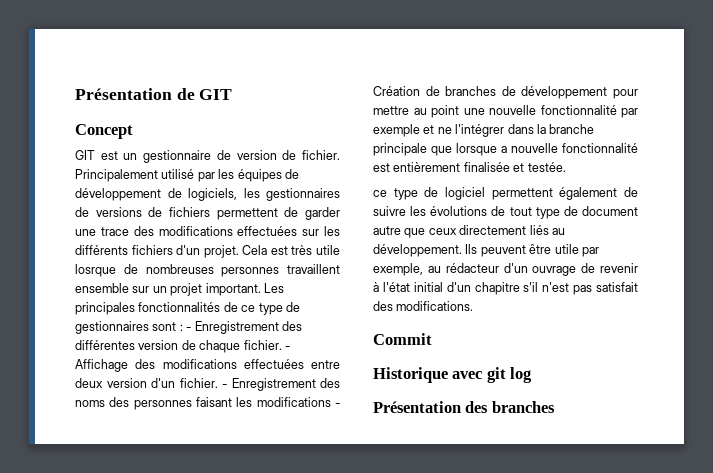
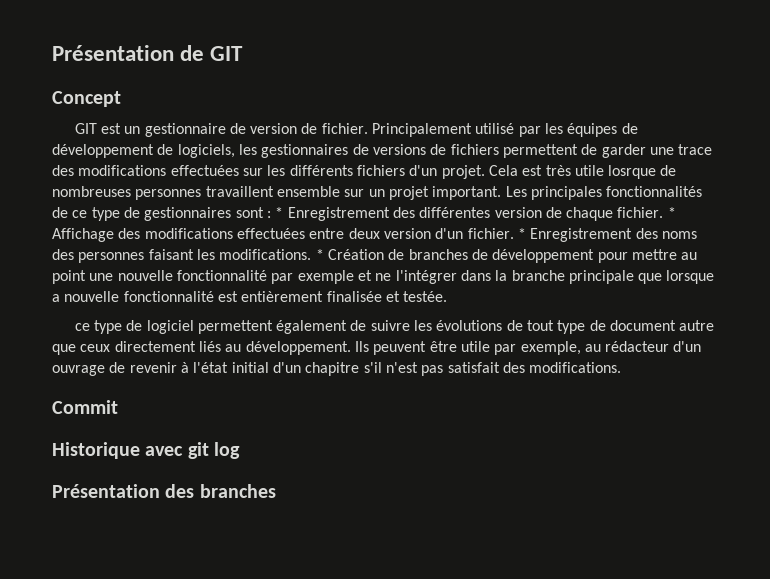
- Les principales fonctionnalités de ce type de gestionnaires sont : - Enregistrement des différentes version de chaque fichier.
+ Les principales fonctionnalités de ce type de gestionnaires sont : * Enregistrement des différentes version de chaque fichier.
- - Affichage des modifications effectuées entre deux version d'un fichier.
+ * Affichage des modifications effectuées entre deux version d'un fichier.
- - Enregistrement des noms des personnes faisant les modifications - Création de branches de développement pour mettre au point une nouvelle fonctionnalité par exemple et ne l'intégrer dans la branche principale que lorsque a nouvelle fonctionnalité est entièrement finalisée et testée.
+ * Enregistrement des noms des personnes faisant les modifications. * Création de branches de développement pour mettre au point une nouvelle fonctionnalité par exemple et ne l'intégrer dans la branche principale que lorsque a nouvelle fonctionnalité est entièrement finalisée et testée.

